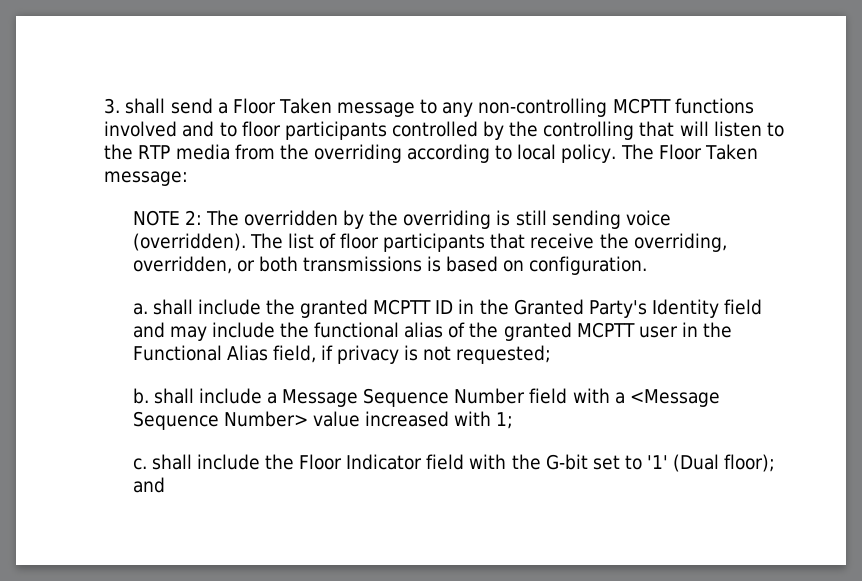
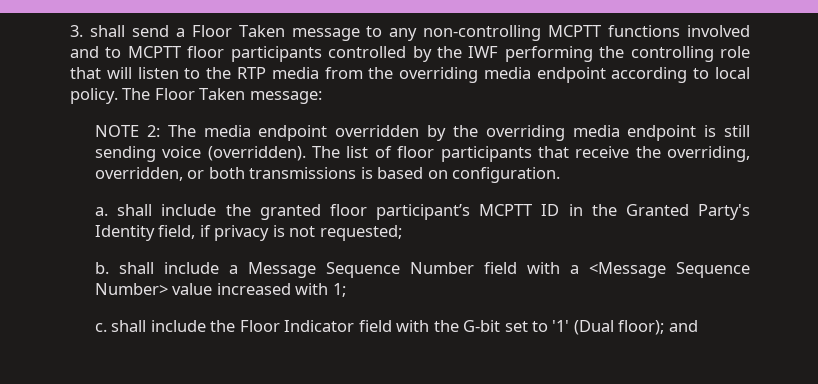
- 3. shall send a Floor Taken message to any non-controlling MCPTT functions involved and to floor participants controlled by the controlling that will listen to the RTP media from the overriding according to local policy.
+ 3. shall send a Floor Taken message to any non-controlling MCPTT functions involved and to MCPTT floor participants controlled by the IWF performing the controlling role that will listen to the RTP media from the overriding media endpoint according to local policy.
- NOTE 2: The overridden by the overriding is still sending voice (overridden).
+ NOTE 2: The media endpoint overridden by the overriding media endpoint is still sending voice (overridden).
- a. shall include the granted MCPTT ID in the Granted Party's Identity field and may include the functional alias of the granted MCPTT user in the Functional Alias field, if privacy is not requested;
+ a. shall include the granted floor participant’s MCPTT ID in the Granted Party's Identity field, if privacy is not requested;

